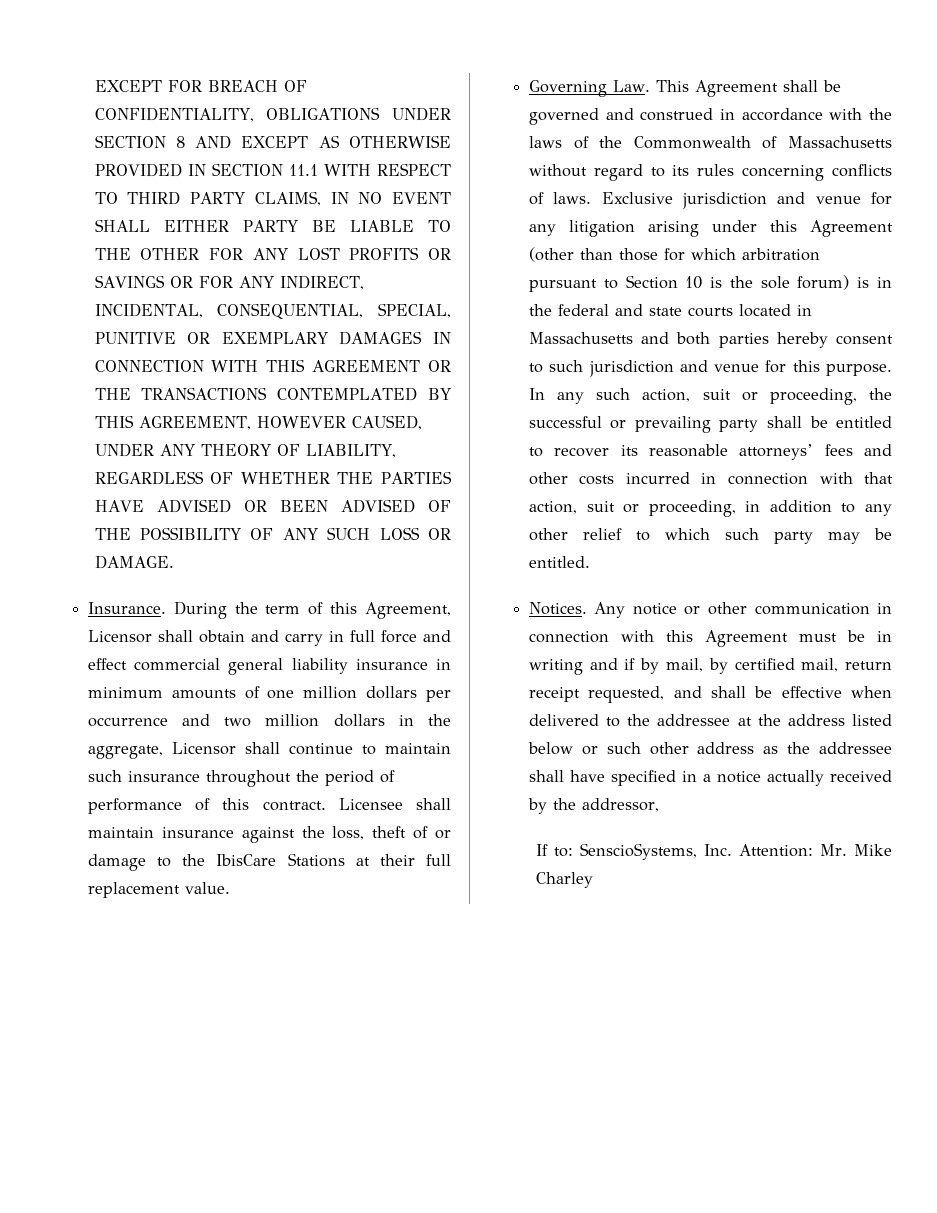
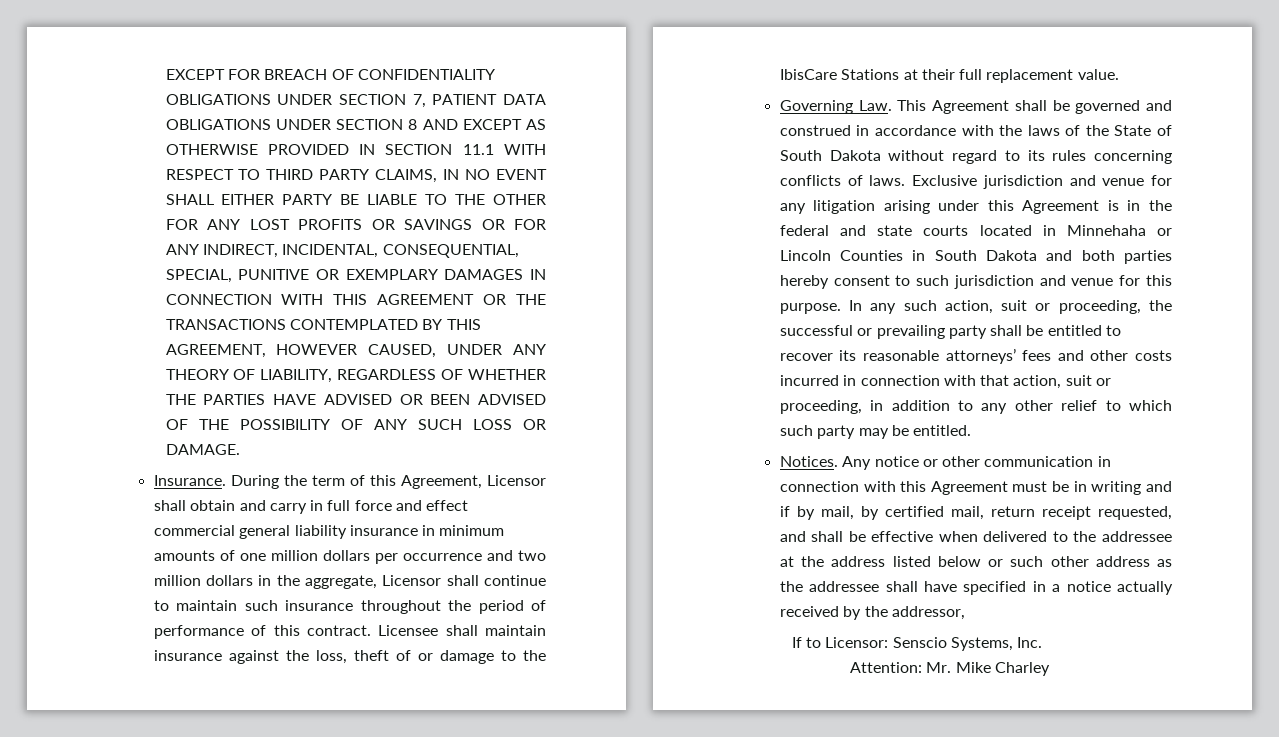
- EXCEPT FOR BREACH OF CONFIDENTIALITY, OBLIGATIONS UNDER SECTION 8 AND EXCEPT AS OTHERWISE PROVIDED IN SECTION 11.1 WITH RESPECT TO THIRD PARTY CLAIMS, IN NO EVENT SHALL EITHER PARTY BE LIABLE TO THE OTHER FOR ANY LOST PROFITS OR SAVINGS OR FOR ANY INDIRECT, INCIDENTAL, CONSEQUENTIAL, SPECIAL, PUNITIVE OR EXEMPLARY DAMAGES IN CONNECTION WITH THIS AGREEMENT OR THE TRANSACTIONS CONTEMPLATED BY THIS AGREEMENT, HOWEVER CAUSED, UNDER ANY THEORY OF LIABILITY, REGARDLESS OF WHETHER THE PARTIES HAVE ADVISED OR BEEN ADVISED OF THE POSSIBILITY OF ANY SUCH LOSS OR DAMAGE.
+ EXCEPT FOR BREACH OF CONFIDENTIALITY OBLIGATIONS UNDER SECTION 7, PATIENT DATA OBLIGATIONS UNDER SECTION 8 AND EXCEPT AS OTHERWISE PROVIDED IN SECTION 11.1 WITH RESPECT TO THIRD PARTY CLAIMS, IN NO EVENT SHALL EITHER PARTY BE LIABLE TO THE OTHER FOR ANY LOST PROFITS OR SAVINGS OR FOR ANY INDIRECT, INCIDENTAL, CONSEQUENTIAL, SPECIAL, PUNITIVE OR EXEMPLARY DAMAGES IN CONNECTION WITH THIS AGREEMENT OR THE TRANSACTIONS CONTEMPLATED BY THIS AGREEMENT, HOWEVER CAUSED, UNDER ANY THEORY OF LIABILITY, REGARDLESS OF WHETHER THE PARTIES HAVE ADVISED OR BEEN ADVISED OF THE POSSIBILITY OF ANY SUCH LOSS OR DAMAGE.
- Governing Law. This Agreement shall be governed and construed in accordance with the laws of the Commonwealth of Massachusetts without regard to its rules concerning conflicts of laws.
+ Governing Law. This Agreement shall be governed and construed in accordance with the laws of the State of South Dakota without regard to its rules concerning conflicts of laws.
- Exclusive jurisdiction and venue for any litigation arising under this Agreement (other than those for which arbitration pursuant to Section 10 is the sole forum) is in the federal and state courts located in Massachusetts and both parties hereby consent to such jurisdiction and venue for this purpose.
+ Exclusive jurisdiction and venue for any litigation arising under this Agreement is in the federal and state courts located in Minnehaha or Lincoln Counties in South Dakota and both parties hereby consent to such jurisdiction and venue for this purpose.
- If to: SenscioSystems, Inc. Attention: Mr. Mike Charley
+ If to Licensor: Senscio Systems, Inc.
+ Attention: Mr. Mike Charley

